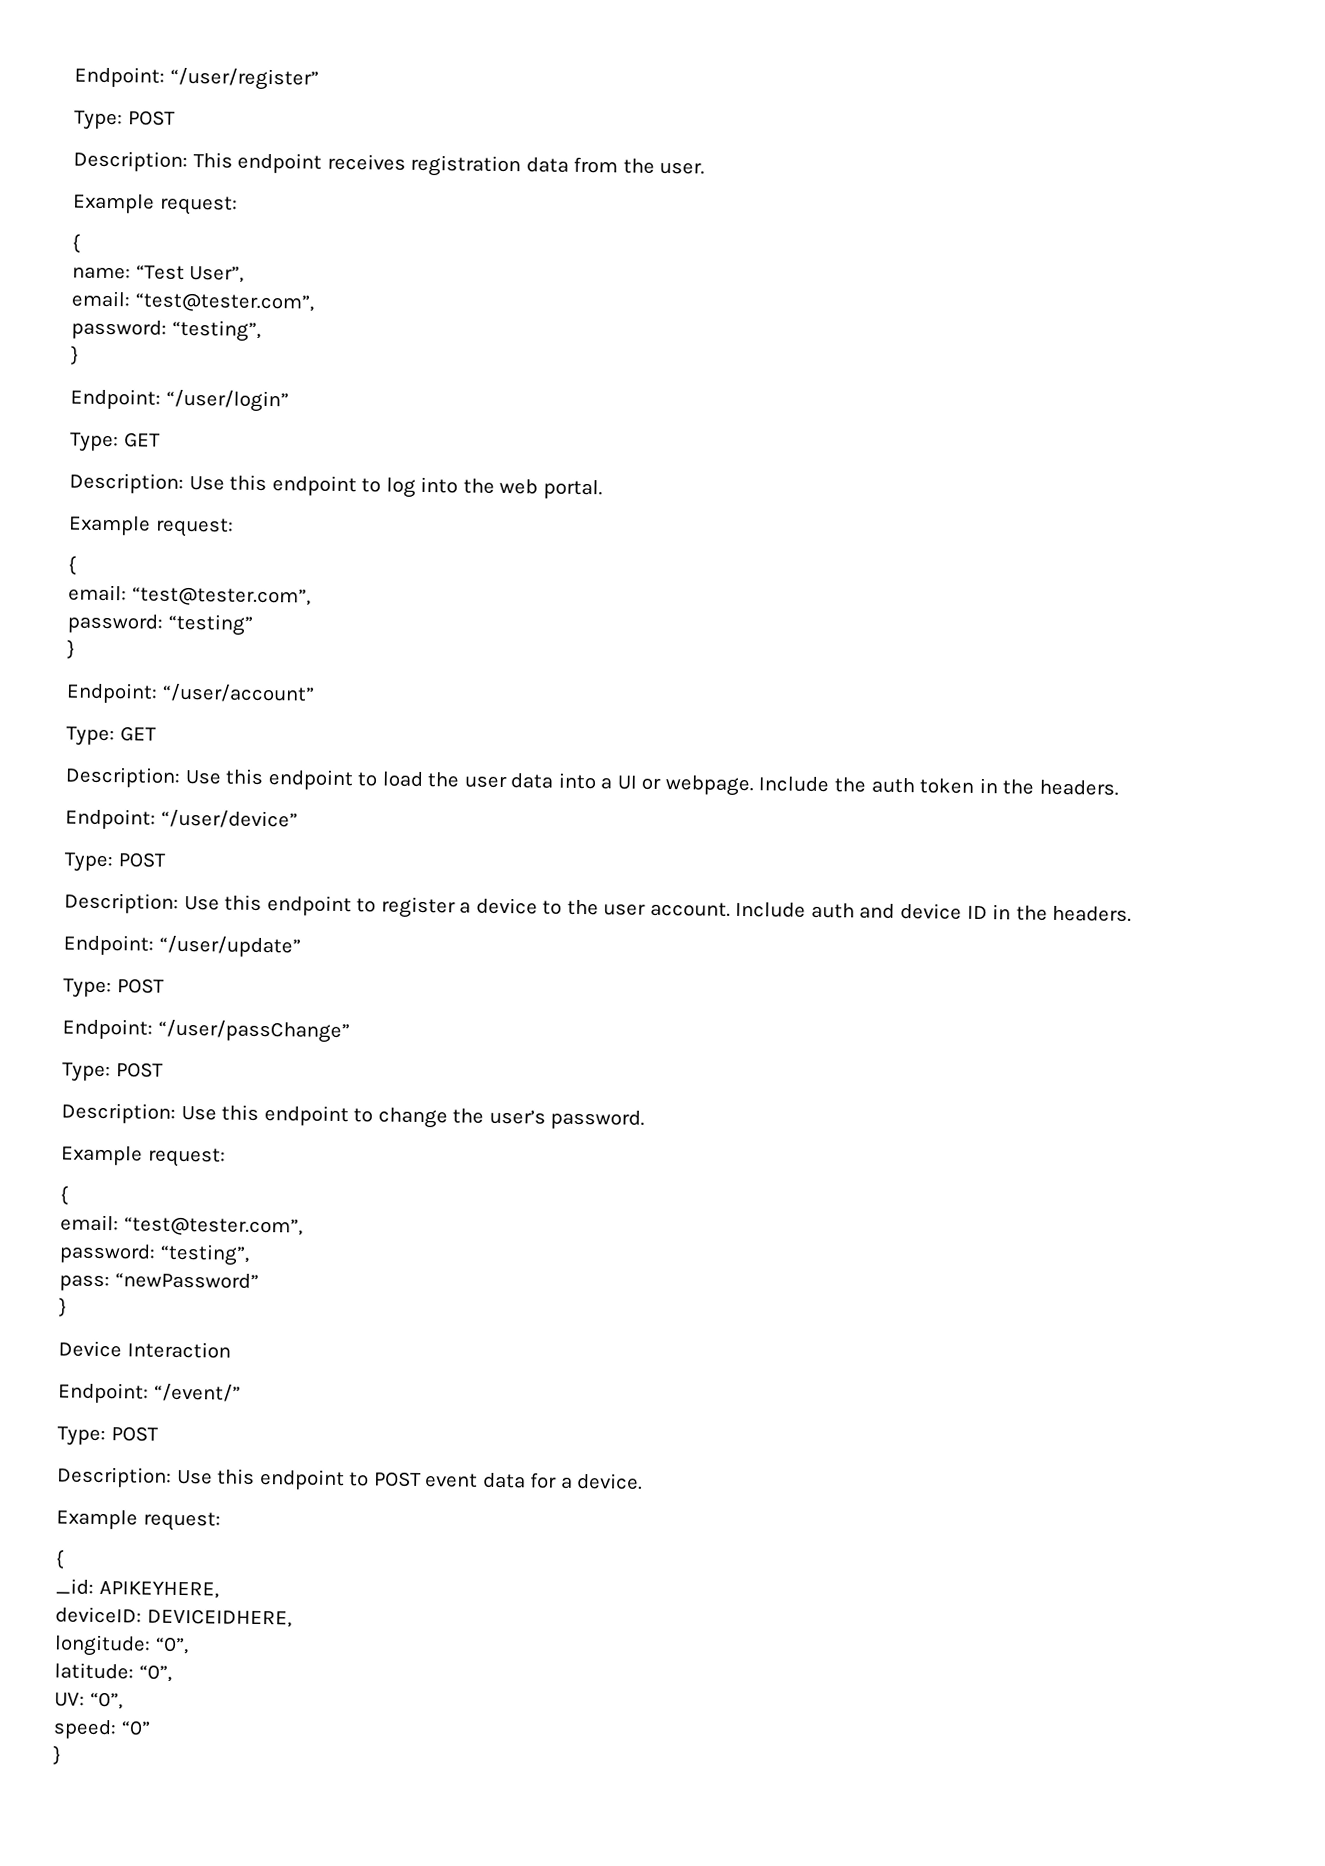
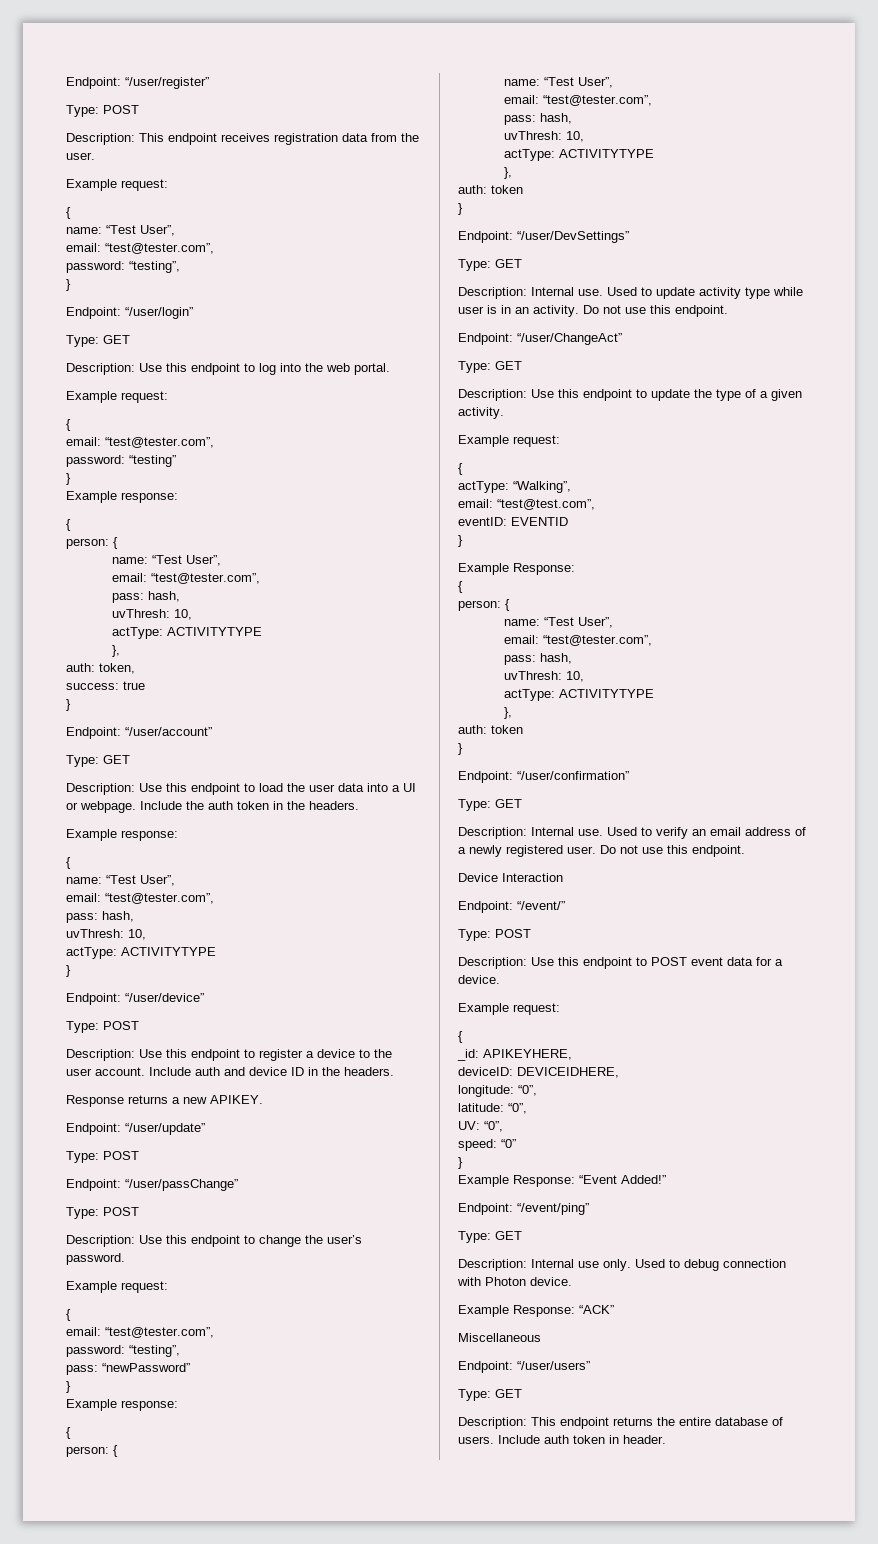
  password: “testing”
+ }
+ Example response:
+ {
+ person: {
+ name: “Test User”,
+ email: “test@tester.com”,
+ pass: hash,
+ uvThresh: 10,
+ actType: ACTIVITYTYPE
+ },
+ auth: token,
+ success: true
  Include the auth token in the headers.
+ Example response:
+ {
+ name: “Test User”,
+ email: “test@tester.com”,
+ pass: hash,
+ uvThresh: 10,
+ actType: ACTIVITYTYPE
+ }
+ Response returns a new APIKEY.
  pass: “newPassword”
  }
+ Example response:
+ {
+ person: {
+ name: “Test User”,
+ email: “test@tester.com”,
+ pass: hash,
+ uvThresh: 10,
+ actType: ACTIVITYTYPE
+ },
+ auth: token
+ }
+ Endpoint: “/user/DevSettings”
+ Type: GET
+ Description: Internal use. Used to update activity type while user is in an activity. Do not use this endpoint.
+ Endpoint: “/user/ChangeAct”
+ Type: GET
+ Description: Use this endpoint to update the type of a given activity.
+ Example request:
+ {
+ actType: “Walking”,
+ email: “test@test.com”,
+ eventID: EVENTID
+ }
+ Example Response:
+ {
+ person: {
+ name: “Test User”,
+ email: “test@tester.com”,
+ pass: hash,
+ uvThresh: 10,
+ actType: ACTIVITYTYPE
+ },
+ auth: token
+ }
+ Endpoint: “/user/confirmation”
+ Type: GET
+ Description: Internal use. Used to verify an email address of a newly registered user. Do not use this endpoint.
+ Example Response: “Event Added!”
+ Endpoint: “/event/ping”
+ Type: GET
+ Description: Internal use only. Used to debug connection with Photon device.
+ Example Response: “ACK”
+ Miscellaneous
+ Endpoint: “/user/users”
+ Type: GET
+ Description: This endpoint returns the entire database of users. Include auth token in header.

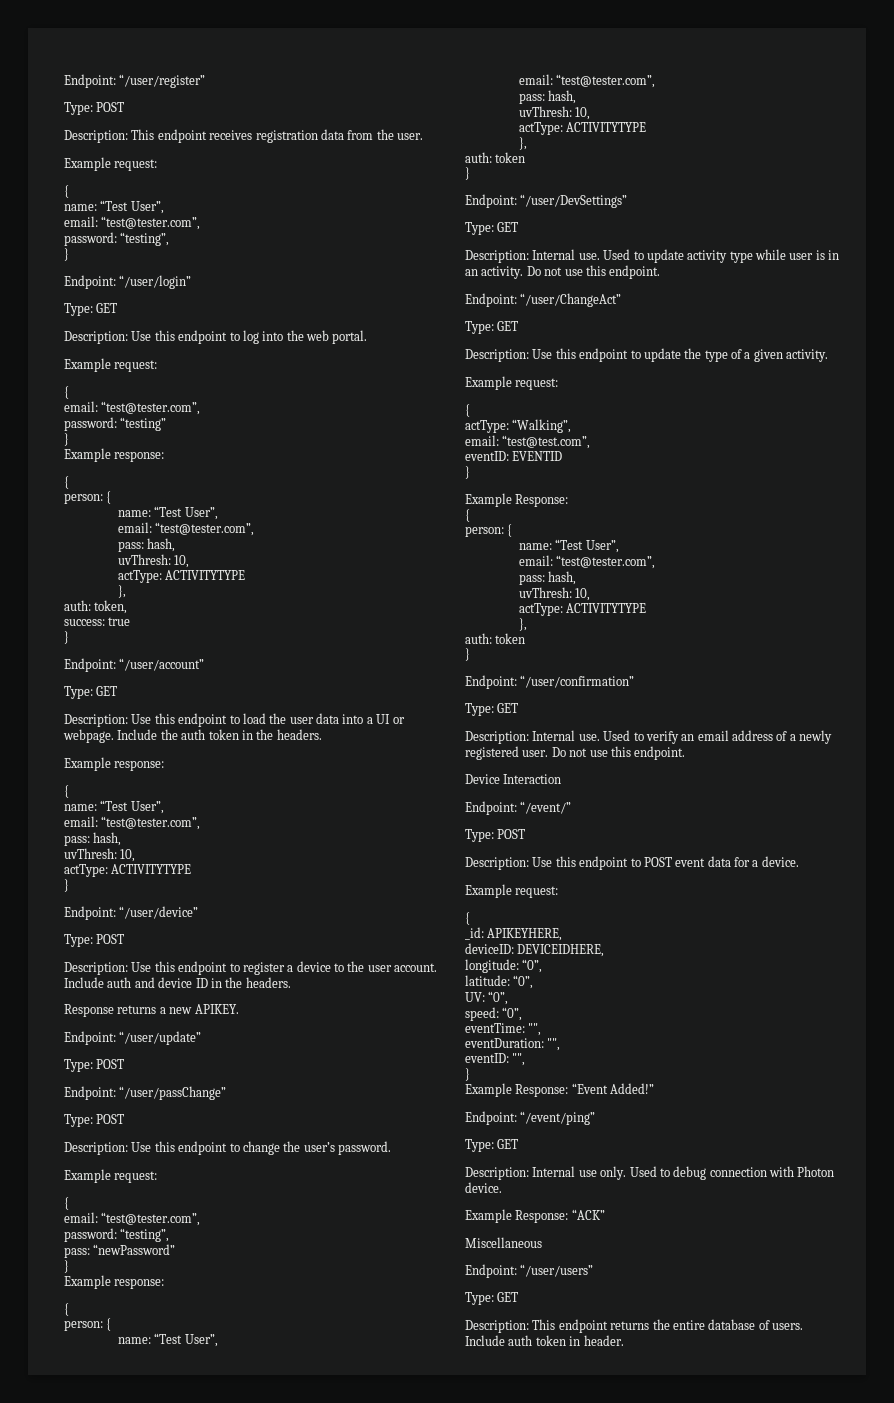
- speed: “0”
+ speed: “0”,
+ eventTime: "",
+ eventDuration: "",
+ eventID: "",

